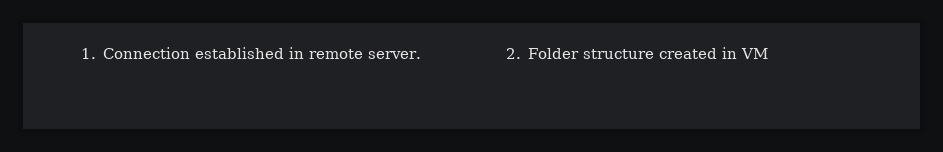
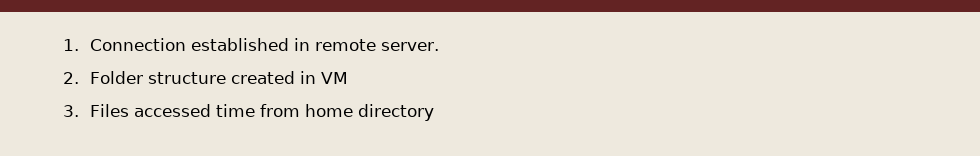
+ 3. Files accessed time from home directory

